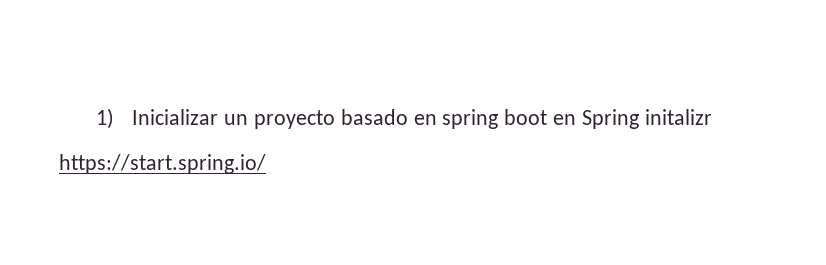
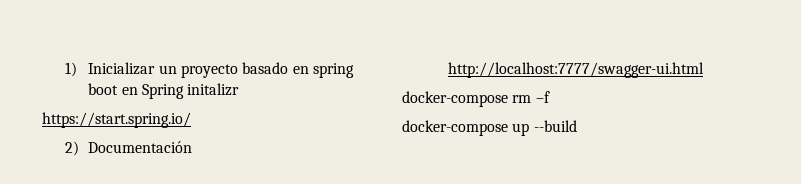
+ 2) Documentación http://localhost:7777/swagger-ui.html
+ docker-compose rm –f
+ docker-compose up --build

